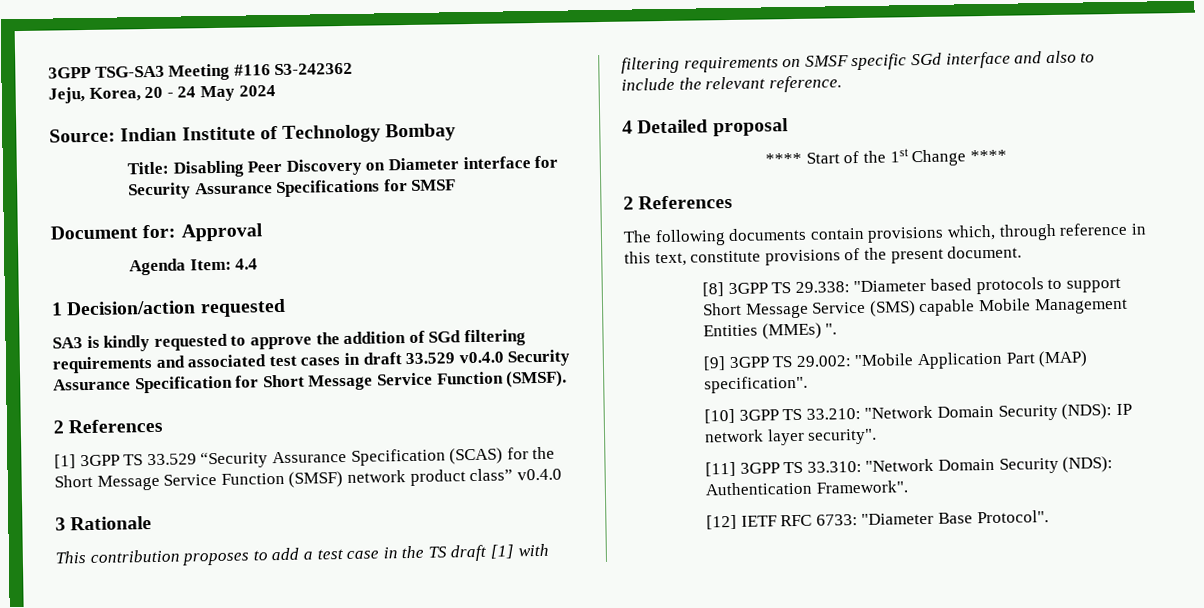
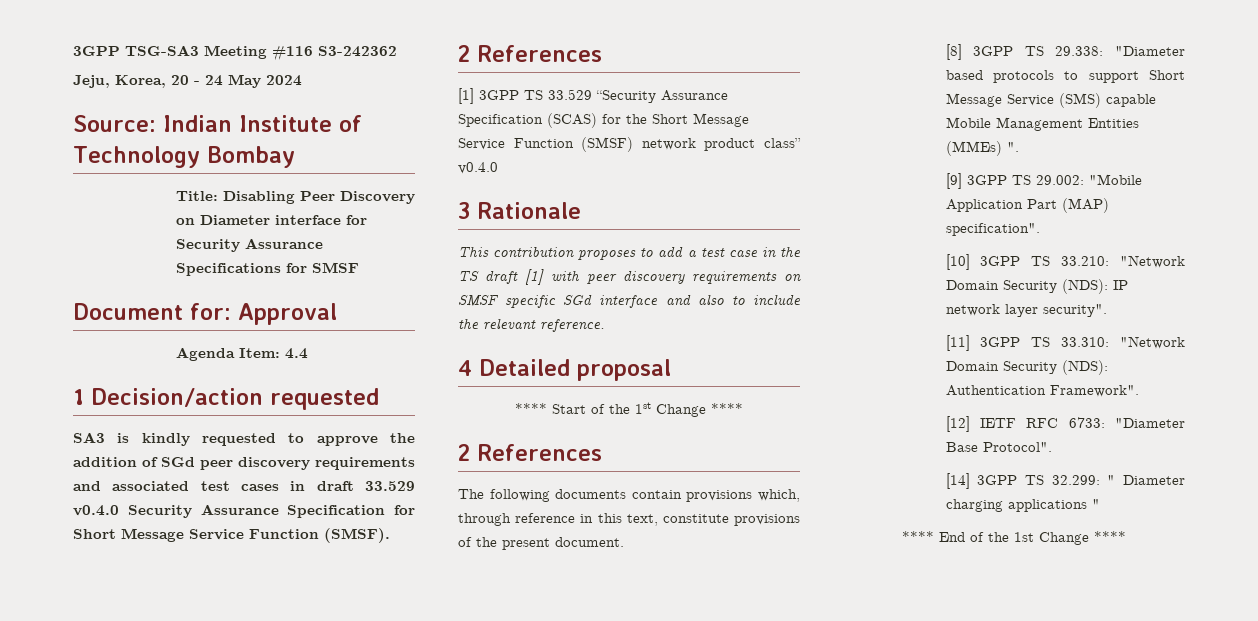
- SA3 is kindly requested to approve the addition of SGd filtering requirements and associated test cases in draft 33.529 v0.4.0 Security Assurance Specification for Short Message Service Function (SMSF).
+ SA3 is kindly requested to approve the addition of SGd peer discovery requirements and associated test cases in draft 33.529 v0.4.0 Security Assurance Specification for Short Message Service Function (SMSF).
- This contribution proposes to add a test case in the TS draft [1] with filtering requirements on SMSF specific SGd interface and also to include the relevant reference.
+ This contribution proposes to add a test case in the TS draft [1] with peer discovery requirements on SMSF specific SGd interface and also to include the relevant reference.
+ [14] 3GPP TS 32.299: " Diameter charging applications "
+ **** End of the 1st Change ****

